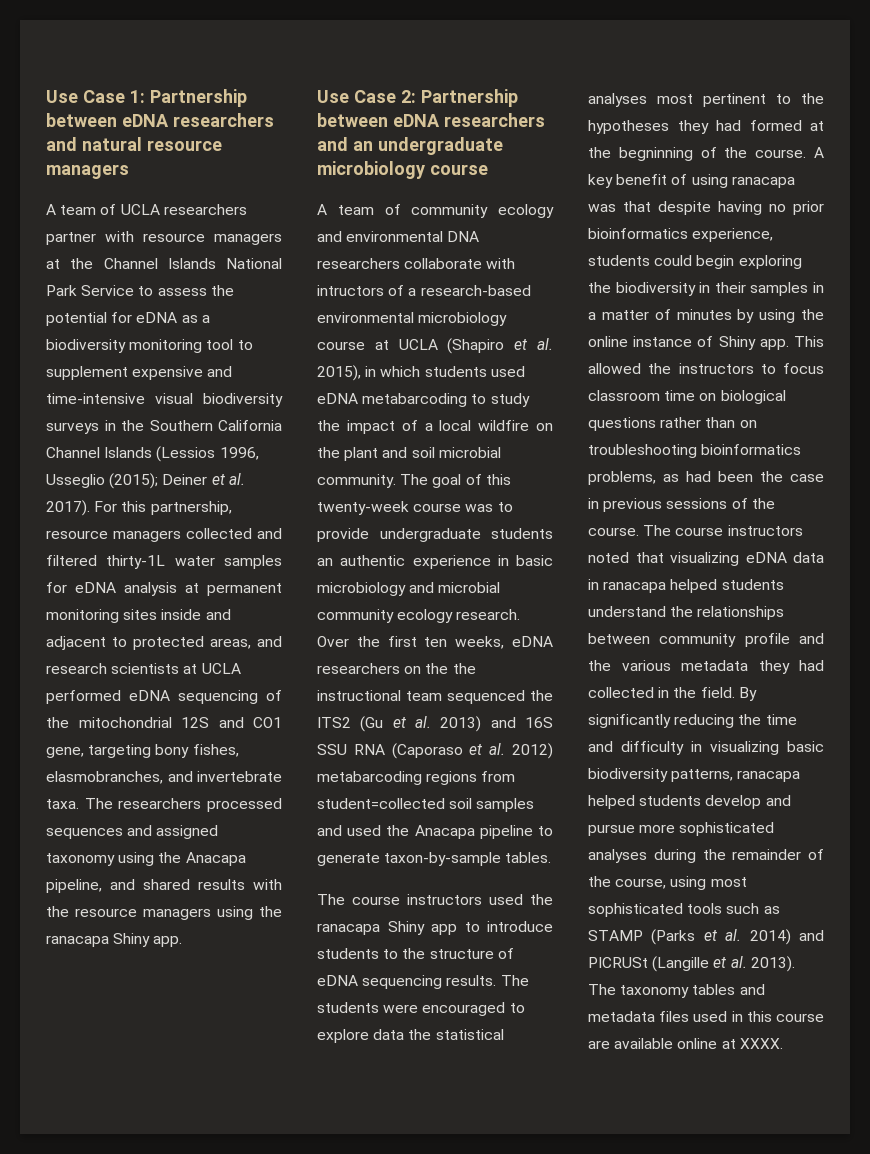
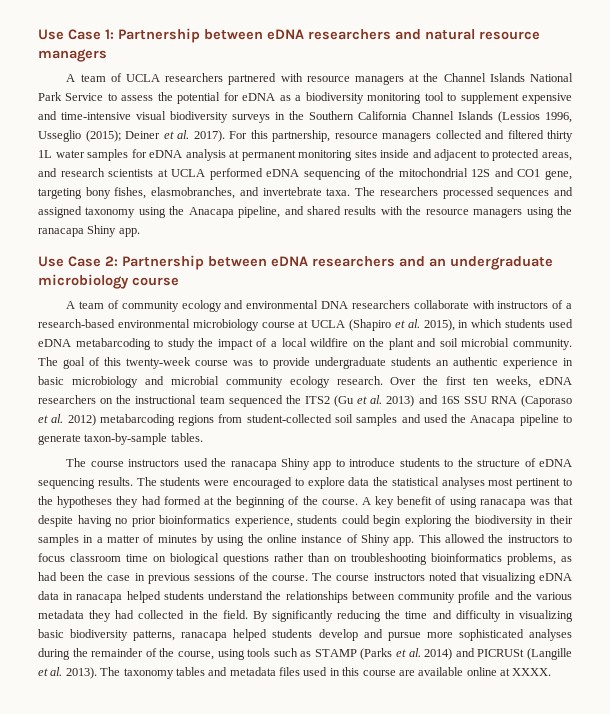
- A team of UCLA researchers partner with resource managers at the Channel Islands National Park Service to assess the potential for eDNA as a biodiversity monitoring tool to supplement expensive and time-intensive visual biodiversity surveys in the Southern California Channel Islands (Lessios 1996, Usseglio (2015); Deiner et al. 2017).
+ A team of UCLA researchers partnered with resource managers at the Channel Islands National Park Service to assess the potential for eDNA as a biodiversity monitoring tool to supplement expensive and time-intensive visual biodiversity surveys in the Southern California Channel Islands (Lessios 1996, Usseglio (2015); Deiner et al. 2017).
- For this partnership, resource managers collected and filtered thirty-1L water samples for eDNA analysis at permanent monitoring sites inside and adjacent to protected areas, and research scientists at UCLA performed eDNA sequencing of the mitochondrial 12S and CO1 gene, targeting bony fishes, elasmobranches, and invertebrate taxa.
+ For this partnership, resource managers collected and filtered thirty 1L water samples for eDNA analysis at permanent monitoring sites inside and adjacent to protected areas, and research scientists at UCLA performed eDNA sequencing of the mitochondrial 12S and CO1 gene, targeting bony fishes, elasmobranches, and invertebrate taxa.
- A team of community ecology and environmental DNA researchers collaborate with intructors of a research-based environmental microbiology course at UCLA (Shapiro et al. 2015), in which students used eDNA metabarcoding to study the impact of a local wildfire on the plant and soil microbial community.
+ A team of community ecology and environmental DNA researchers collaborate with instructors of a research-based environmental microbiology course at UCLA (Shapiro et al. 2015), in which students used eDNA metabarcoding to study the impact of a local wildfire on the plant and soil microbial community.
- Over the first ten weeks, eDNA researchers on the the instructional team sequenced the ITS2 (Gu et al. 2013) and 16S SSU RNA (Caporaso et al. 2012) metabarcoding regions from student=collected soil samples and used the Anacapa pipeline to generate taxon-by-sample tables.
+ Over the first ten weeks, eDNA researchers on the instructional team sequenced the ITS2 (Gu et al. 2013) and 16S SSU RNA (Caporaso et al. 2012) metabarcoding regions from student-collected soil samples and used the Anacapa pipeline to generate taxon-by-sample tables.
- The students were encouraged to explore data the statistical analyses most pertinent to the hypotheses they had formed at the begninning of the course.
+ The students were encouraged to explore data the statistical analyses most pertinent to the hypotheses they had formed at the beginning of the course.
- By significantly reducing the time and difficulty in visualizing basic biodiversity patterns, ranacapa helped students develop and pursue more sophisticated analyses during the remainder of the course, using most sophisticated tools such as STAMP (Parks et al. 2014) and PICRUSt (Langille et al. 2013).
+ By significantly reducing the time and difficulty in visualizing basic biodiversity patterns, ranacapa helped students develop and pursue more sophisticated analyses during the remainder of the course, using tools such as STAMP (Parks et al. 2014) and PICRUSt (Langille et al. 2013).

